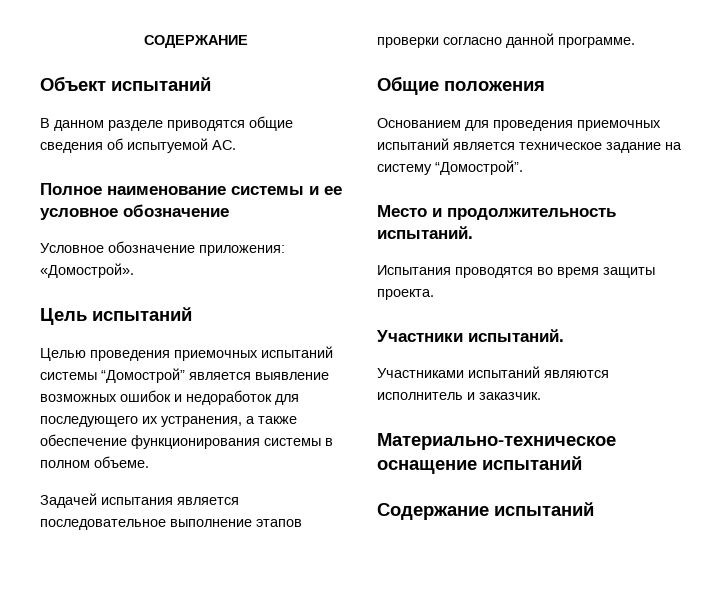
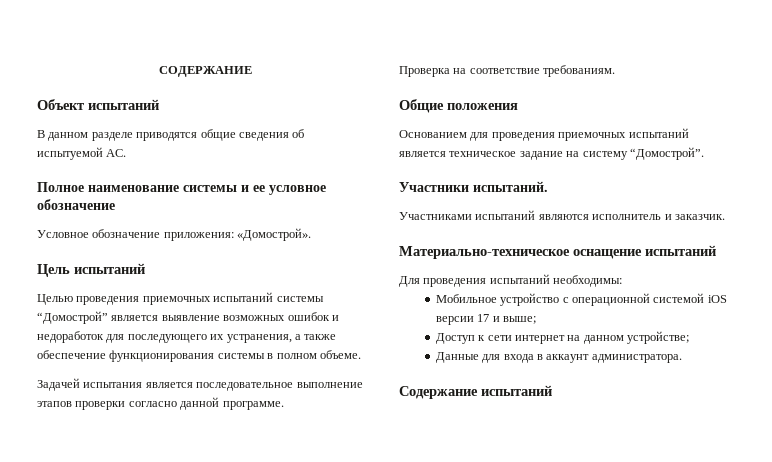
+ Проверка на соответствие требованиям.
- Место и продолжительность испытаний.
- Испытания проводятся во время защиты проекта.
+ Для проведения испытаний необходимы:
+ Мобильное устройство с операционной системой iOS версии 17 и выше;
+ Доступ к сети интернет на данном устройстве;
+ Данные для входа в аккаунт администратора.

